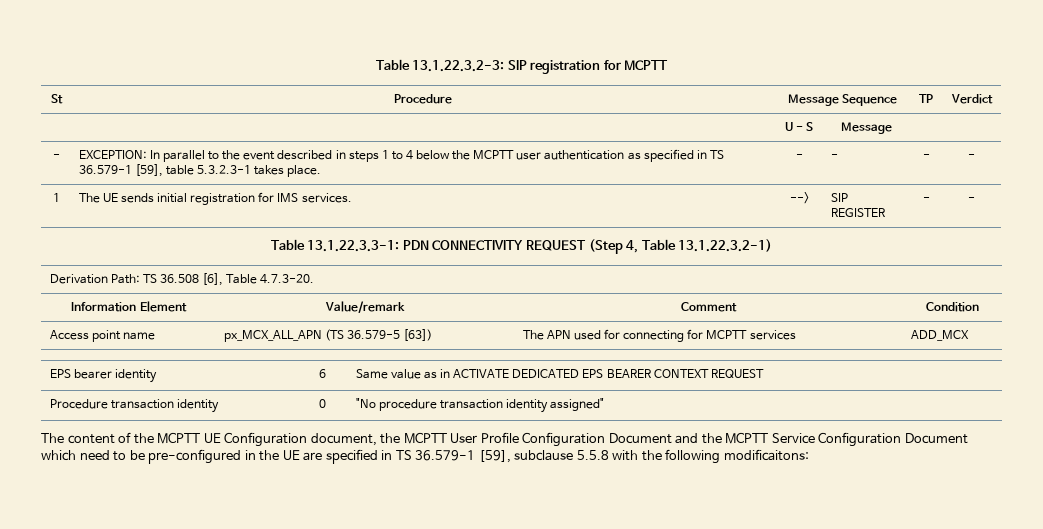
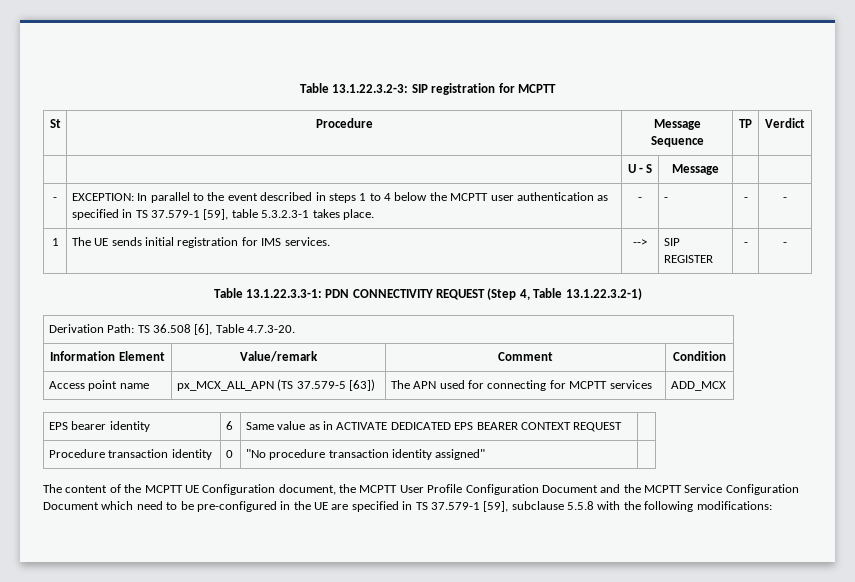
- - | EXCEPTION: In parallel to the event described in steps 1 to 4 below the MCPTT user authentication as specified in TS 36.579-1 [59], table 5.3.2.3-1 takes place. | - | - | - | -
+ - | EXCEPTION: In parallel to the event described in steps 1 to 4 below the MCPTT user authentication as specified in TS 37.579-1 [59], table 5.3.2.3-1 takes place. | - | - | - | -
- Access point name | px_MCX_ALL_APN (TS 36.579-5 [63]) | The APN used for connecting for MCPTT services | ADD_MCX
+ Access point name | px_MCX_ALL_APN (TS 37.579-5 [63]) | The APN used for connecting for MCPTT services | ADD_MCX
- The content of the MCPTT UE Configuration document, the MCPTT User Profile Configuration Document and the MCPTT Service Configuration Document which need to be pre-configured in the UE are specified in TS 36.579-1 [59], subclause 5.5.8 with the following modificaitons:
+ The content of the MCPTT UE Configuration document, the MCPTT User Profile Configuration Document and the MCPTT Service Configuration Document which need to be pre-configured in the UE are specified in TS 37.579-1 [59], subclause 5.5.8 with the following modifications:

